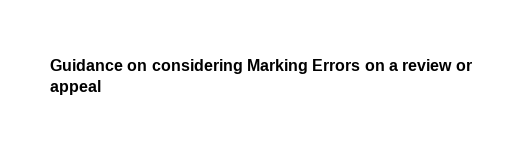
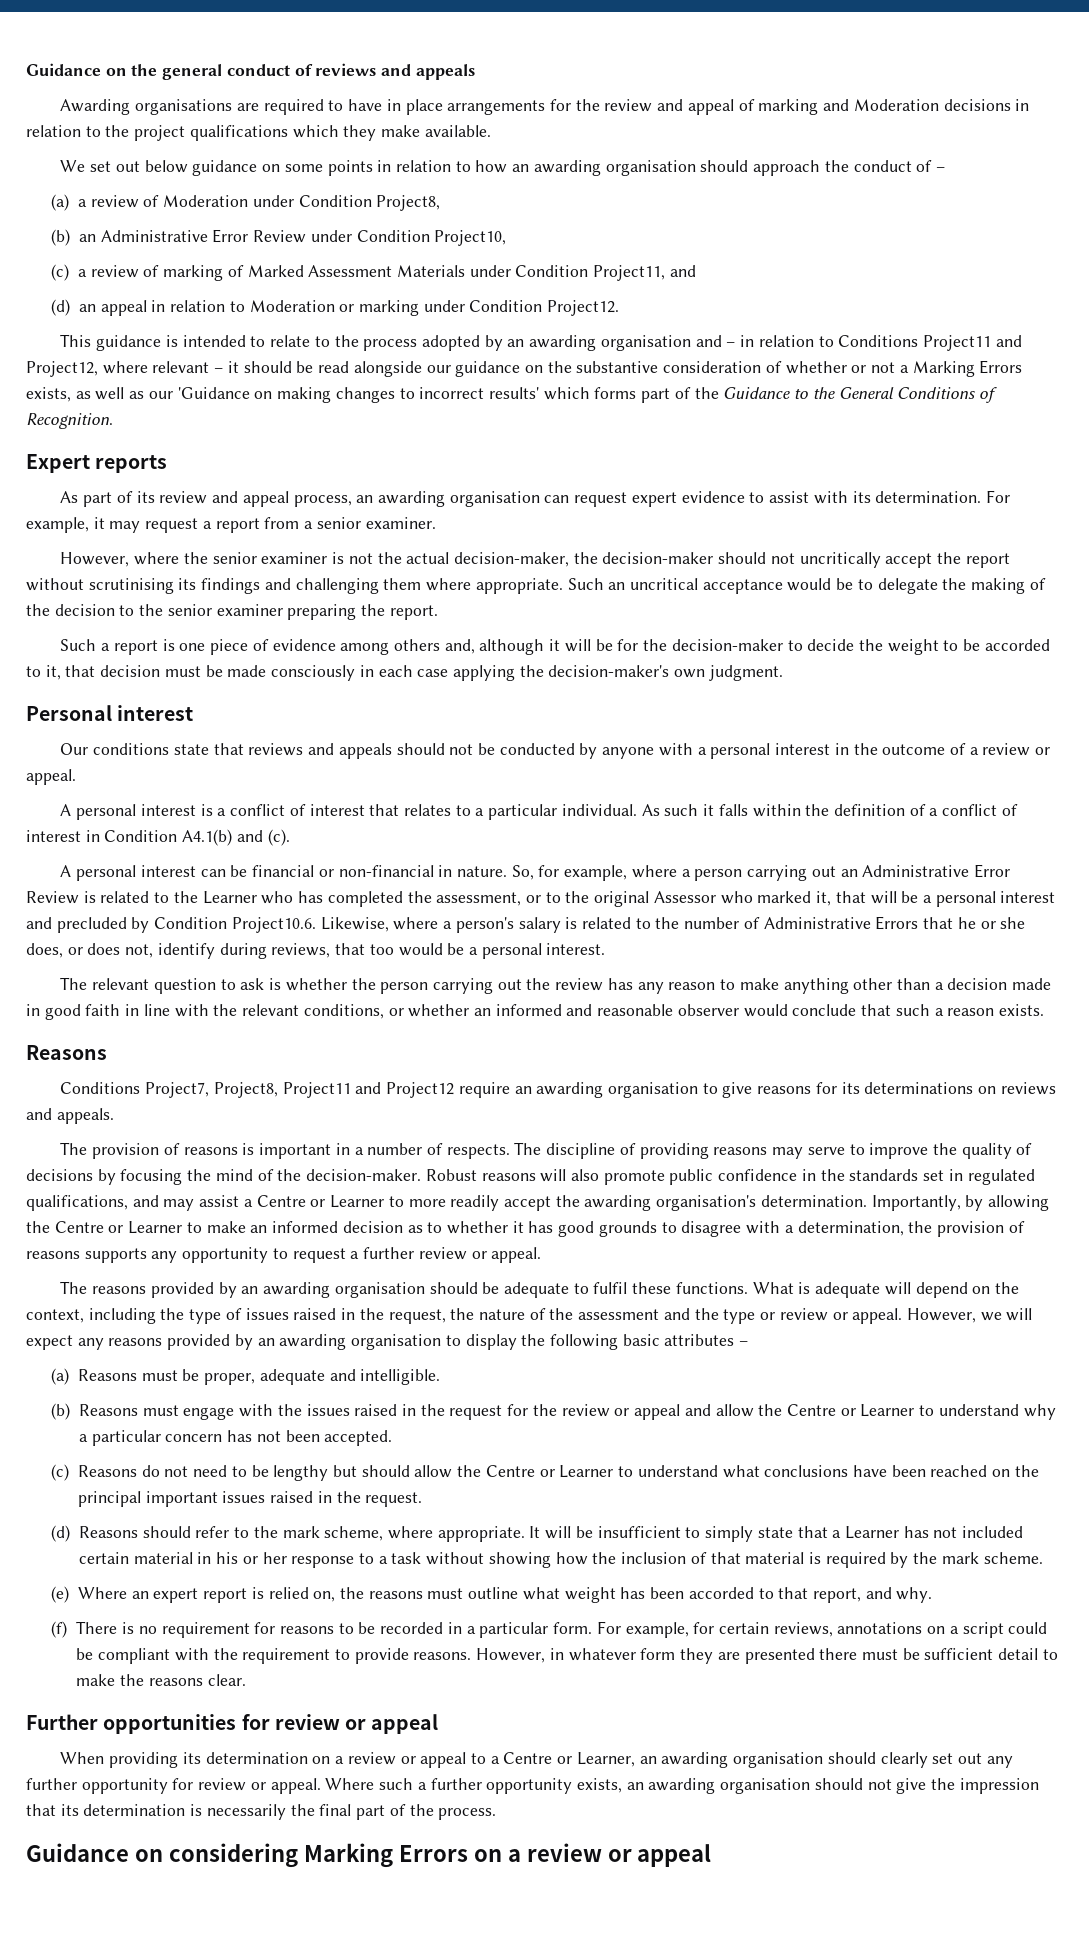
+ Guidance on the general conduct of reviews and appeals
+ Awarding organisations are required to have in place arrangements for the review and appeal of marking and Moderation decisions in relation to the project qualifications which they make available.
+ We set out below guidance on some points in relation to how an awarding organisation should approach the conduct of –
+ (a) a review of Moderation under Condition Project8,
+ (b) an Administrative Error Review under Condition Project10,
+ (c) a review of marking of Marked Assessment Materials under Condition Project11, and
+ (d) an appeal in relation to Moderation or marking under Condition Project12.
+ This guidance is intended to relate to the process adopted by an awarding organisation and – in relation to Conditions Project11 and Project12, where relevant – it should be read alongside our guidance on the substantive consideration of whether or not a Marking Errors exists, as well as our 'Guidance on making changes to incorrect results' which forms part of the Guidance to the General Conditions of Recognition.
+ Expert reports
+ As part of its review and appeal process, an awarding organisation can request expert evidence to assist with its determination. For example, it may request a report from a senior examiner.
+ However, where the senior examiner is not the actual decision-maker, the decision-maker should not uncritically accept the report without scrutinising its findings and challenging them where appropriate. Such an uncritical acceptance would be to delegate the making of the decision to the senior examiner preparing the report.
+ Such a report is one piece of evidence among others and, although it will be for the decision-maker to decide the weight to be accorded to it, that decision must be made consciously in each case applying the decision-maker's own judgment.
+ Personal interest
+ Our conditions state that reviews and appeals should not be conducted by anyone with a personal interest in the outcome of a review or appeal.
+ A personal interest is a conflict of interest that relates to a particular individual. As such it falls within the definition of a conflict of interest in Condition A4.1(b) and (c).
+ A personal interest can be financial or non-financial in nature. So, for example, where a person carrying out an Administrative Error Review is related to the Learner who has completed the assessment, or to the original Assessor who marked it, that will be a personal interest and precluded by Condition Project10.6. Likewise, where a person's salary is related to the number of Administrative Errors that he or she does, or does not, identify during reviews, that too would be a personal interest.
+ The relevant question to ask is whether the person carrying out the review has any reason to make anything other than a decision made in good faith in line with the relevant conditions, or whether an informed and reasonable observer would conclude that such a reason exists.
+ Reasons
+ Conditions Project7, Project8, Project11 and Project12 require an awarding organisation to give reasons for its determinations on reviews and appeals.
+ The provision of reasons is important in a number of respects. The discipline of providing reasons may serve to improve the quality of decisions by focusing the mind of the decision-maker. Robust reasons will also promote public confidence in the standards set in regulated qualifications, and may assist a Centre or Learner to more readily accept the awarding organisation's determination. Importantly, by allowing the Centre or Learner to make an informed decision as to whether it has good grounds to disagree with a determination, the provision of reasons supports any opportunity to request a further review or appeal.
+ The reasons provided by an awarding organisation should be adequate to fulfil these functions. What is adequate will depend on the context, including the type of issues raised in the request, the nature of the assessment and the type or review or appeal. However, we will expect any reasons provided by an awarding organisation to display the following basic attributes –
+ (a) Reasons must be proper, adequate and intelligible.
+ (b) Reasons must engage with the issues raised in the request for the review or appeal and allow the Centre or Learner to understand why a particular concern has not been accepted.
+ (c) Reasons do not need to be lengthy but should allow the Centre or Learner to understand what conclusions have been reached on the principal important issues raised in the request.
+ (d) Reasons should refer to the mark scheme, where appropriate. It will be insufficient to simply state that a Learner has not included certain material in his or her response to a task without showing how the inclusion of that material is required by the mark scheme.
+ (e) Where an expert report is relied on, the reasons must outline what weight has been accorded to that report, and why.
+ (f) There is no requirement for reasons to be recorded in a particular form. For example, for certain reviews, annotations on a script could be compliant with the requirement to provide reasons. However, in whatever form they are presented there must be sufficient detail to make the reasons clear.
+ Further opportunities for review or appeal
+ When providing its determination on a review or appeal to a Centre or Learner, an awarding organisation should clearly set out any further opportunity for review or appeal. Where such a further opportunity exists, an awarding organisation should not give the impression that its determination is necessarily the final part of the process.

